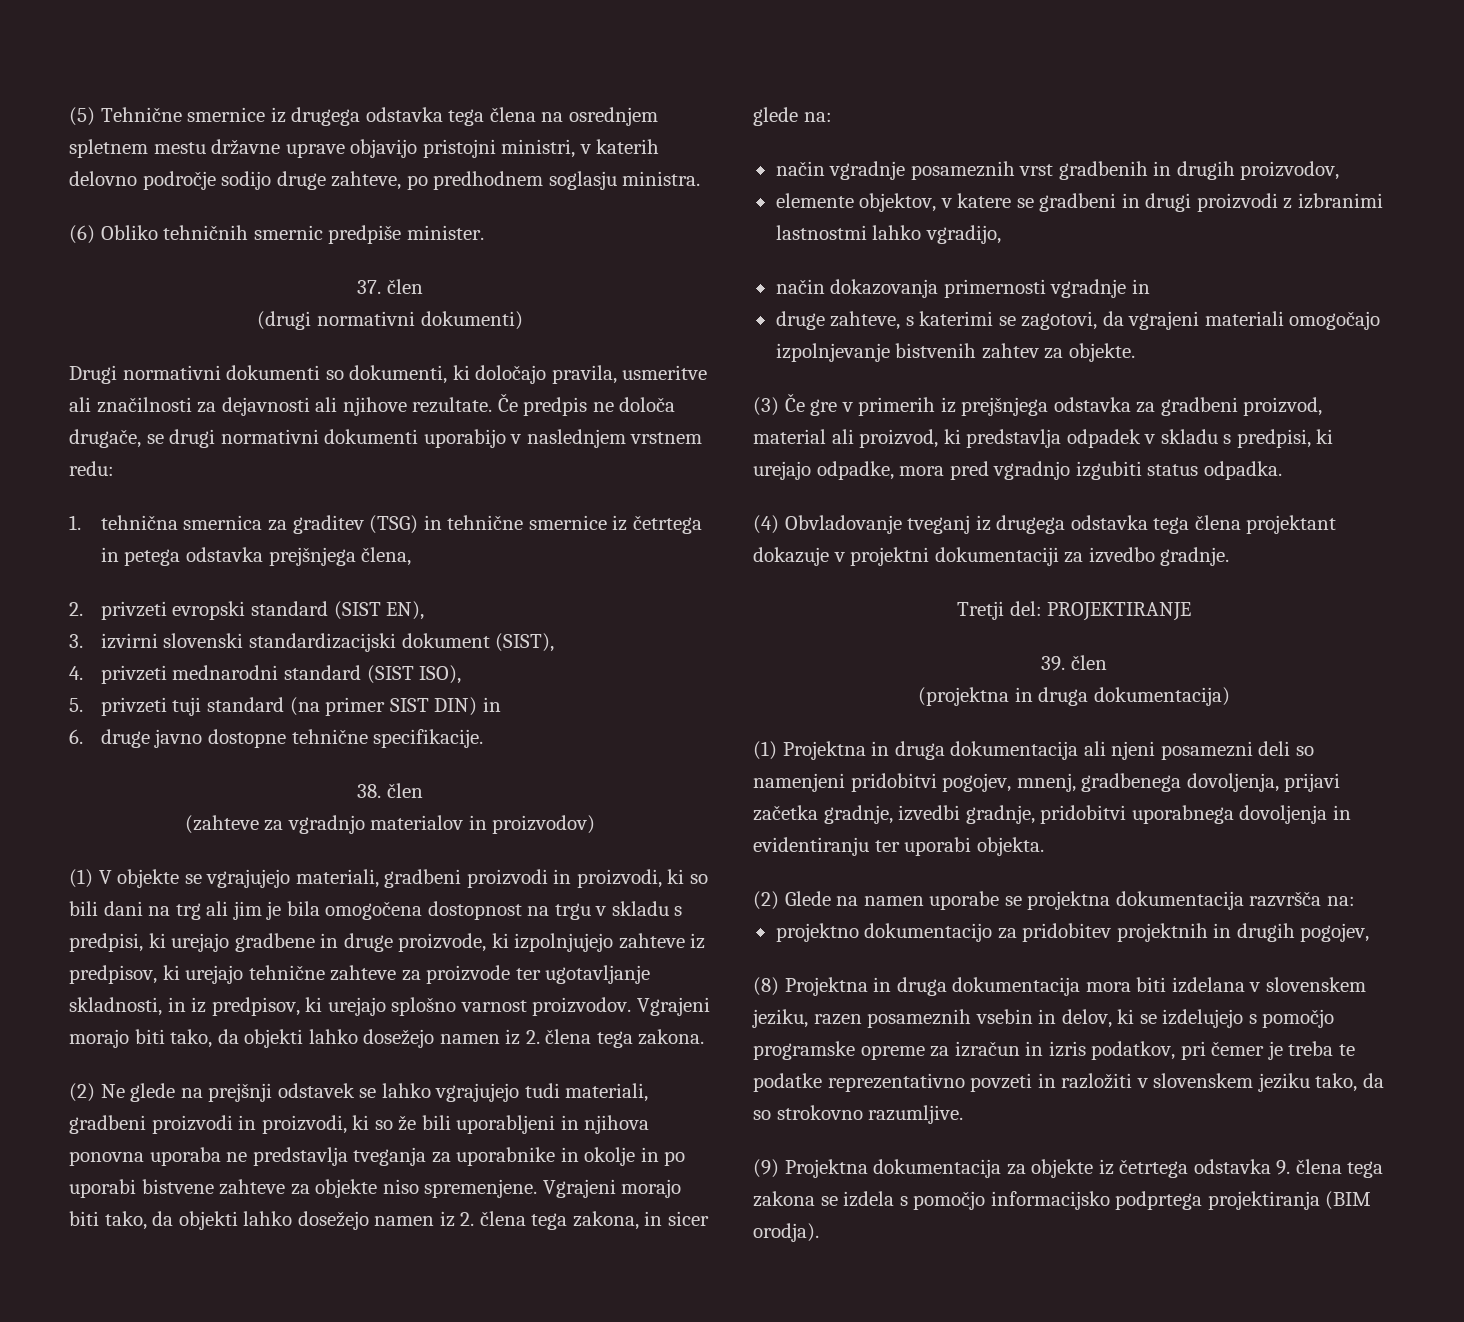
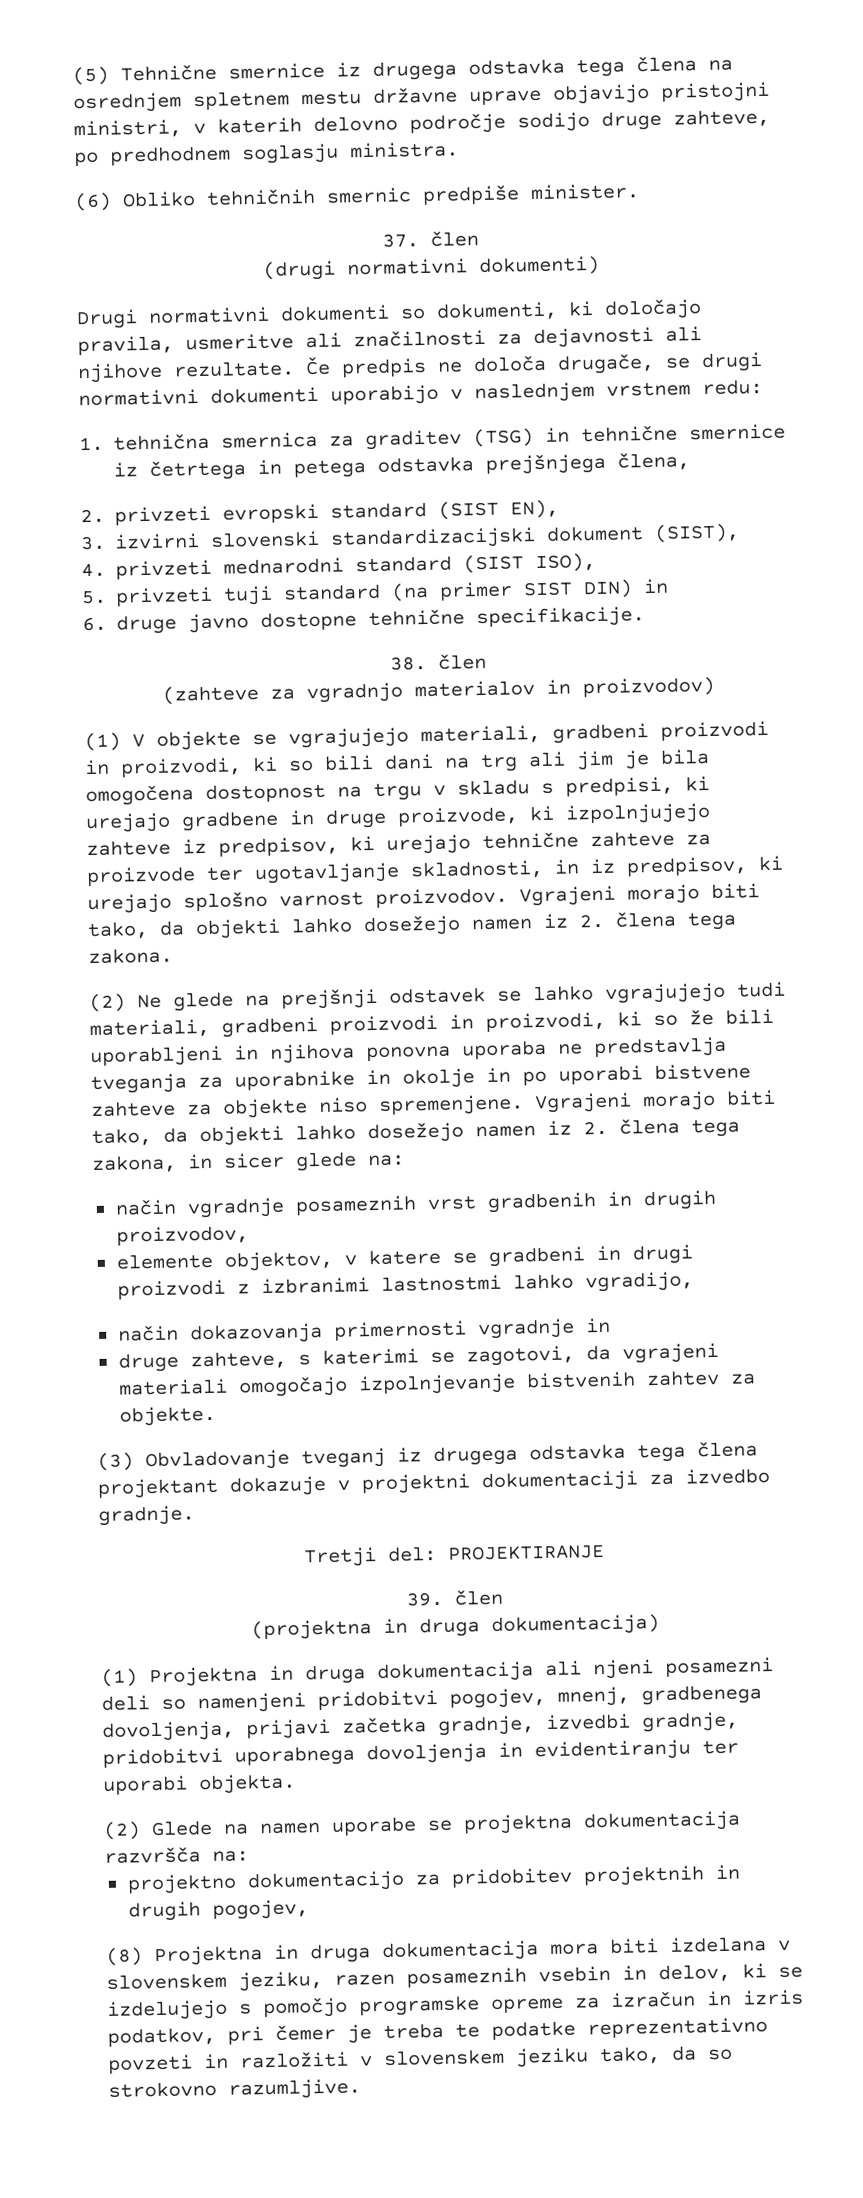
- (3) Če gre v primerih iz prejšnjega odstavka za gradbeni proizvod, material ali proizvod, ki predstavlja odpadek v skladu s predpisi, ki urejajo odpadke, mora pred vgradnjo izgubiti status odpadka.
- (4) Obvladovanje tveganj iz drugega odstavka tega člena projektant dokazuje v projektni dokumentaciji za izvedbo gradnje.
+ (3) Obvladovanje tveganj iz drugega odstavka tega člena projektant dokazuje v projektni dokumentaciji za izvedbo gradnje.
- (9) Projektna dokumentacija za objekte iz četrtega odstavka 9. člena tega zakona se izdela s pomočjo informacijsko podprtega projektiranja (BIM orodja).

